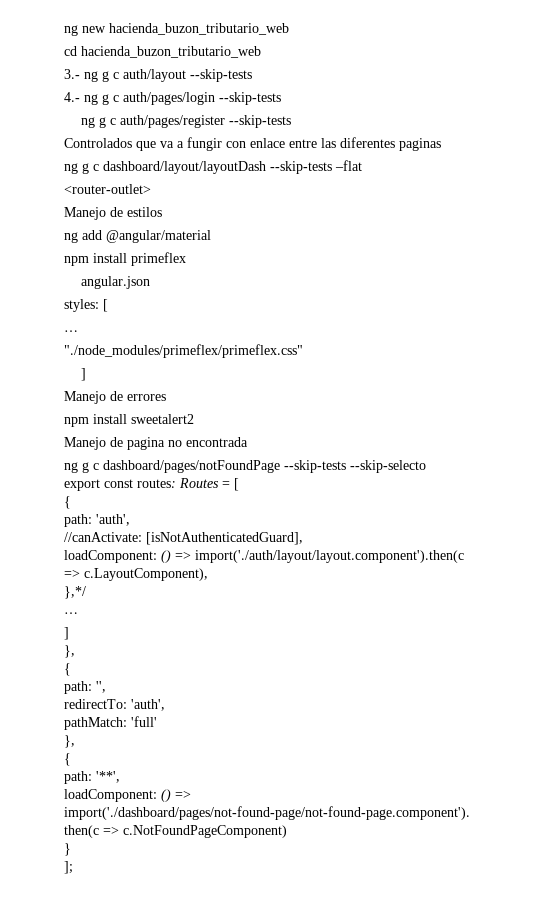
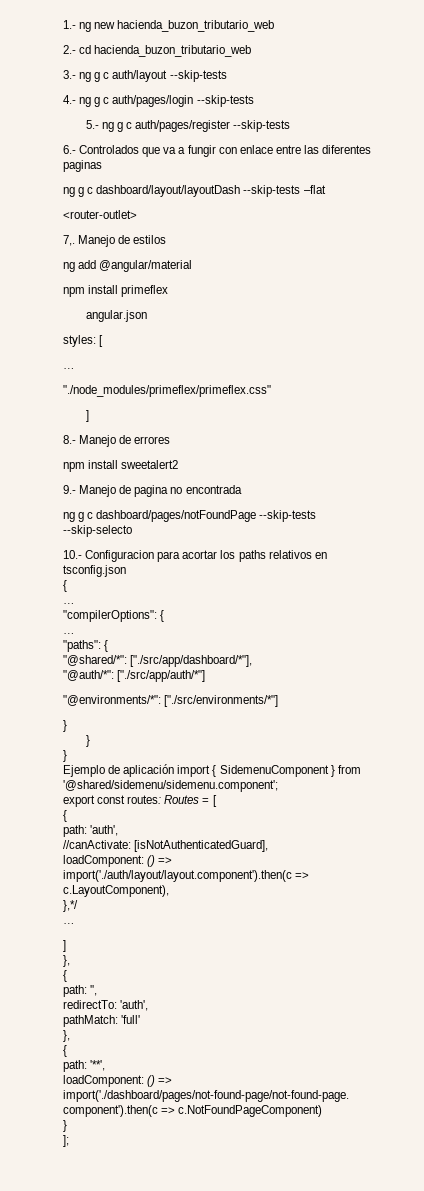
- ng new hacienda_buzon_tributario_web
+ 1.- ng new hacienda_buzon_tributario_web
- cd hacienda_buzon_tributario_web
+ 2.- cd hacienda_buzon_tributario_web
- ng g c auth/pages/register --skip-tests
+ 5.- ng g c auth/pages/register --skip-tests
- Controlados que va a fungir con enlace entre las diferentes paginas
+ 6.- Controlados que va a fungir con enlace entre las diferentes paginas
+ 7,.
- Manejo de errores
+ 8.- Manejo de errores
- Manejo de pagina no encontrada
+ 9.- Manejo de pagina no encontrada
+ 10.- Configuracion para acortar los paths relativos en tsconfig.json
+ {
+ …
+ "compilerOptions": {
+ …
+ "paths": {
+ "@shared/*": ["./src/app/dashboard/*"],
+ "@auth/*": ["./src/app/auth/*"]
+ "@environments/*": ["./src/environments/*"]
+ }
+ }
+ }
+ Ejemplo de aplicación import { SidemenuComponent } from '@shared/sidemenu/sidemenu.component';

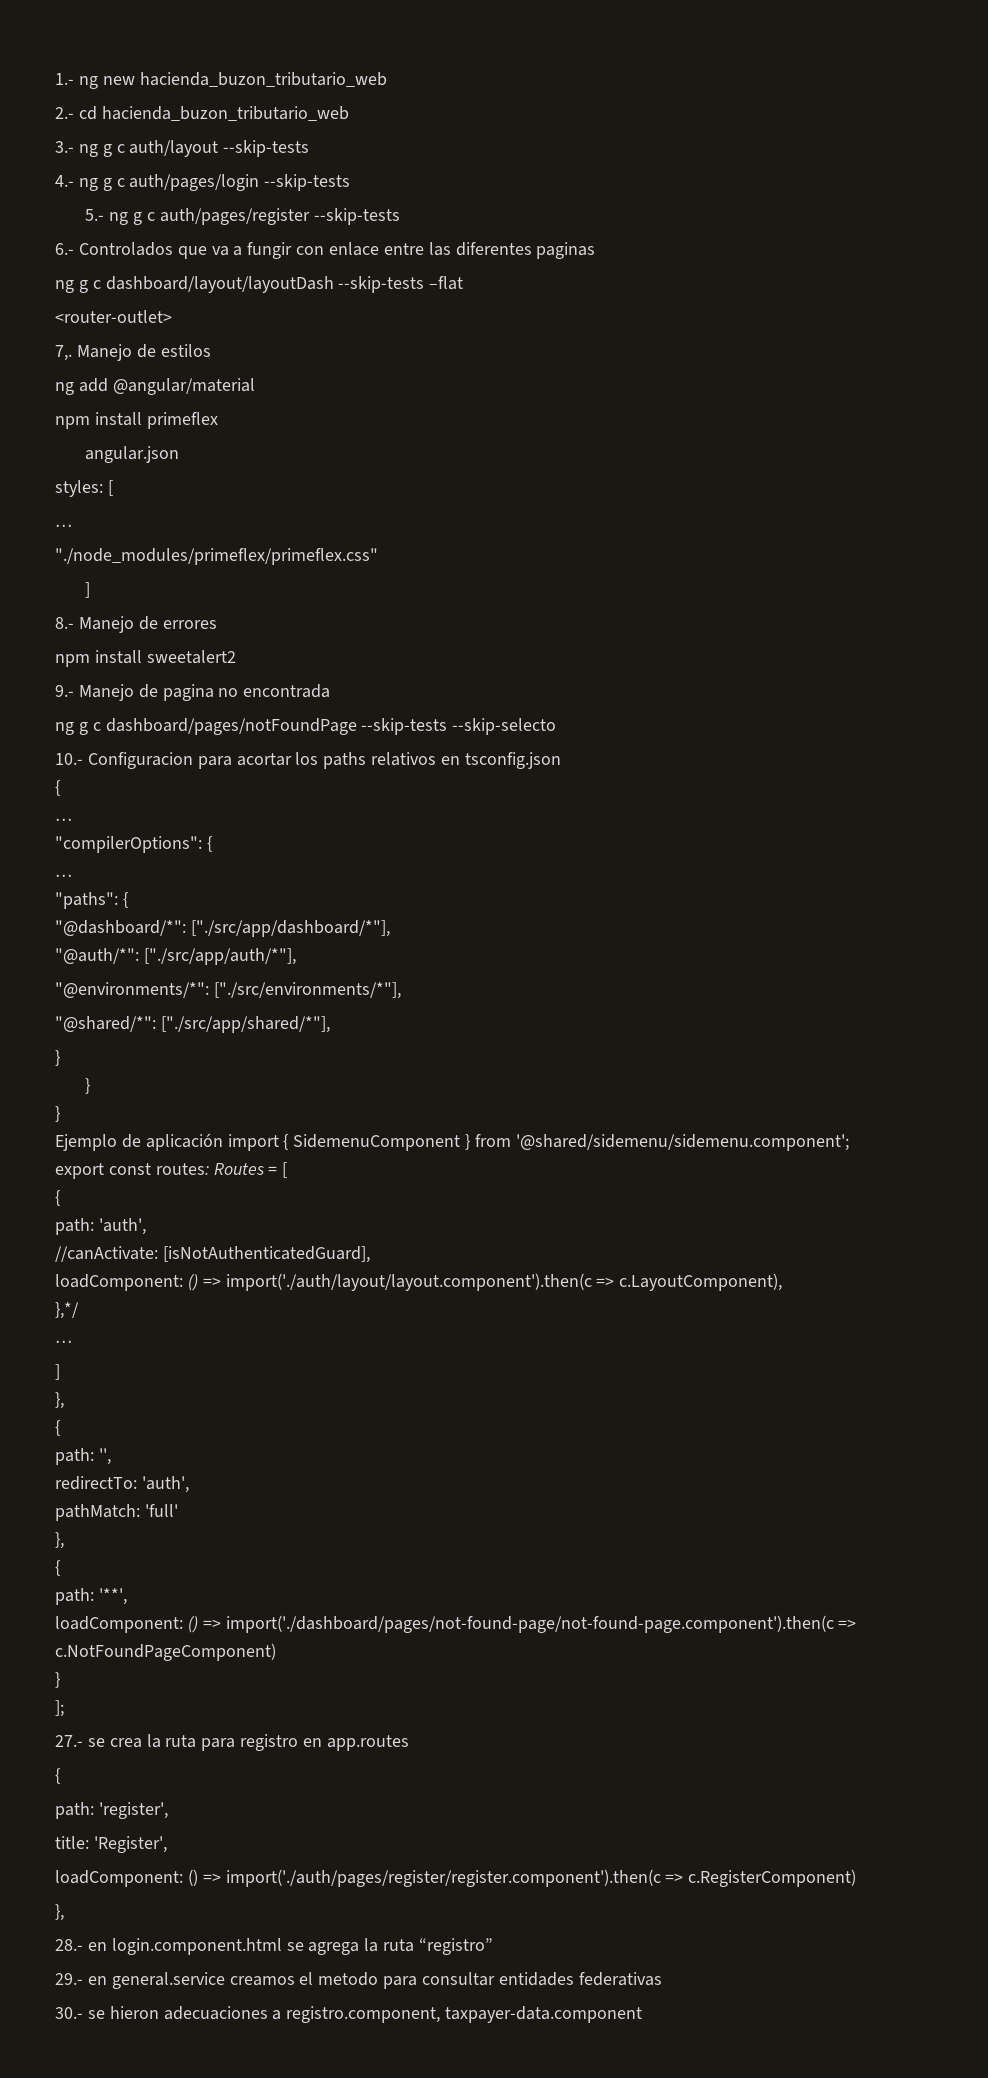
- "@shared/*": ["./src/app/dashboard/*"],
+ "@dashboard/*": ["./src/app/dashboard/*"],
- "@auth/*": ["./src/app/auth/*"]
+ "@auth/*": ["./src/app/auth/*"],
- "@environments/*": ["./src/environments/*"]
+ "@environments/*": ["./src/environments/*"],
+ "@shared/*": ["./src/app/shared/*"],
+ 27.- se crea la ruta para registro en app.routes
+ {
+ path: 'register',
+ title: 'Register',
+ loadComponent: () => import('./auth/pages/register/register.component').then(c => c.RegisterComponent)
+ },
+ 28.- en login.component.html se agrega la ruta “registro”
+ 29.- en general.service creamos el metodo para consultar entidades federativas
+ 30.- se hieron adecuaciones a registro.component, taxpayer-data.component

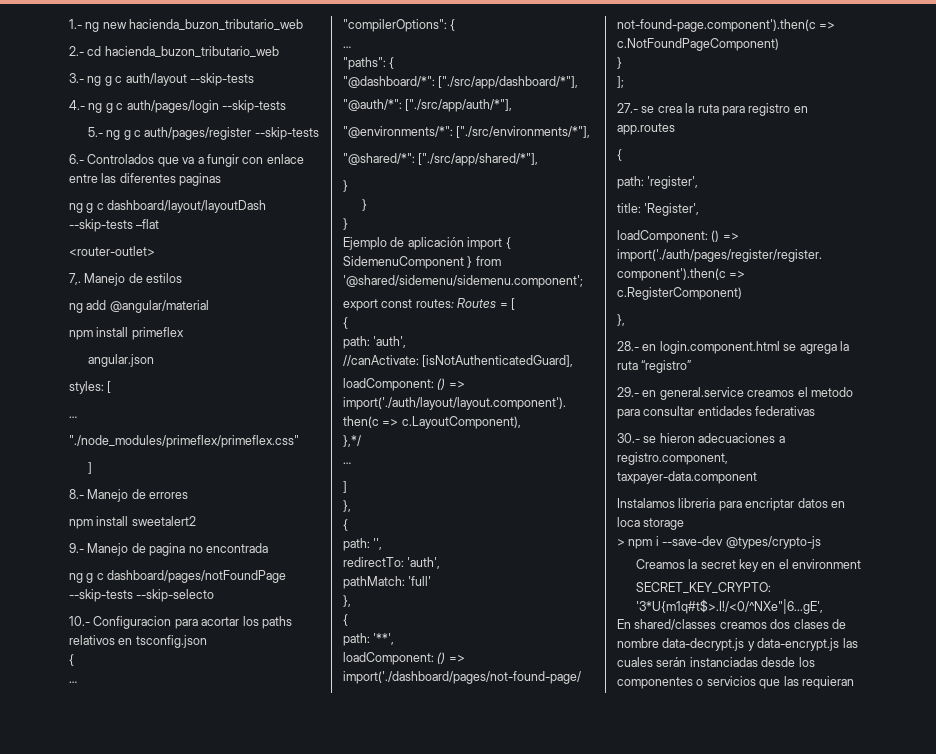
+ Instalamos libreria para encriptar datos en loca storage
+ > npm i --save-dev @types/crypto-js
+ Creamos la secret key en el environment
+ SECRET_KEY_CRYPTO: '3*U{m1q#t$>.I!/<0/^NXe"|6...gE',
+ En shared/classes creamos dos clases de nombre data-decrypt.js y data-encrypt.js las cuales serán instanciadas desde los componentes o servicios que las requieran

